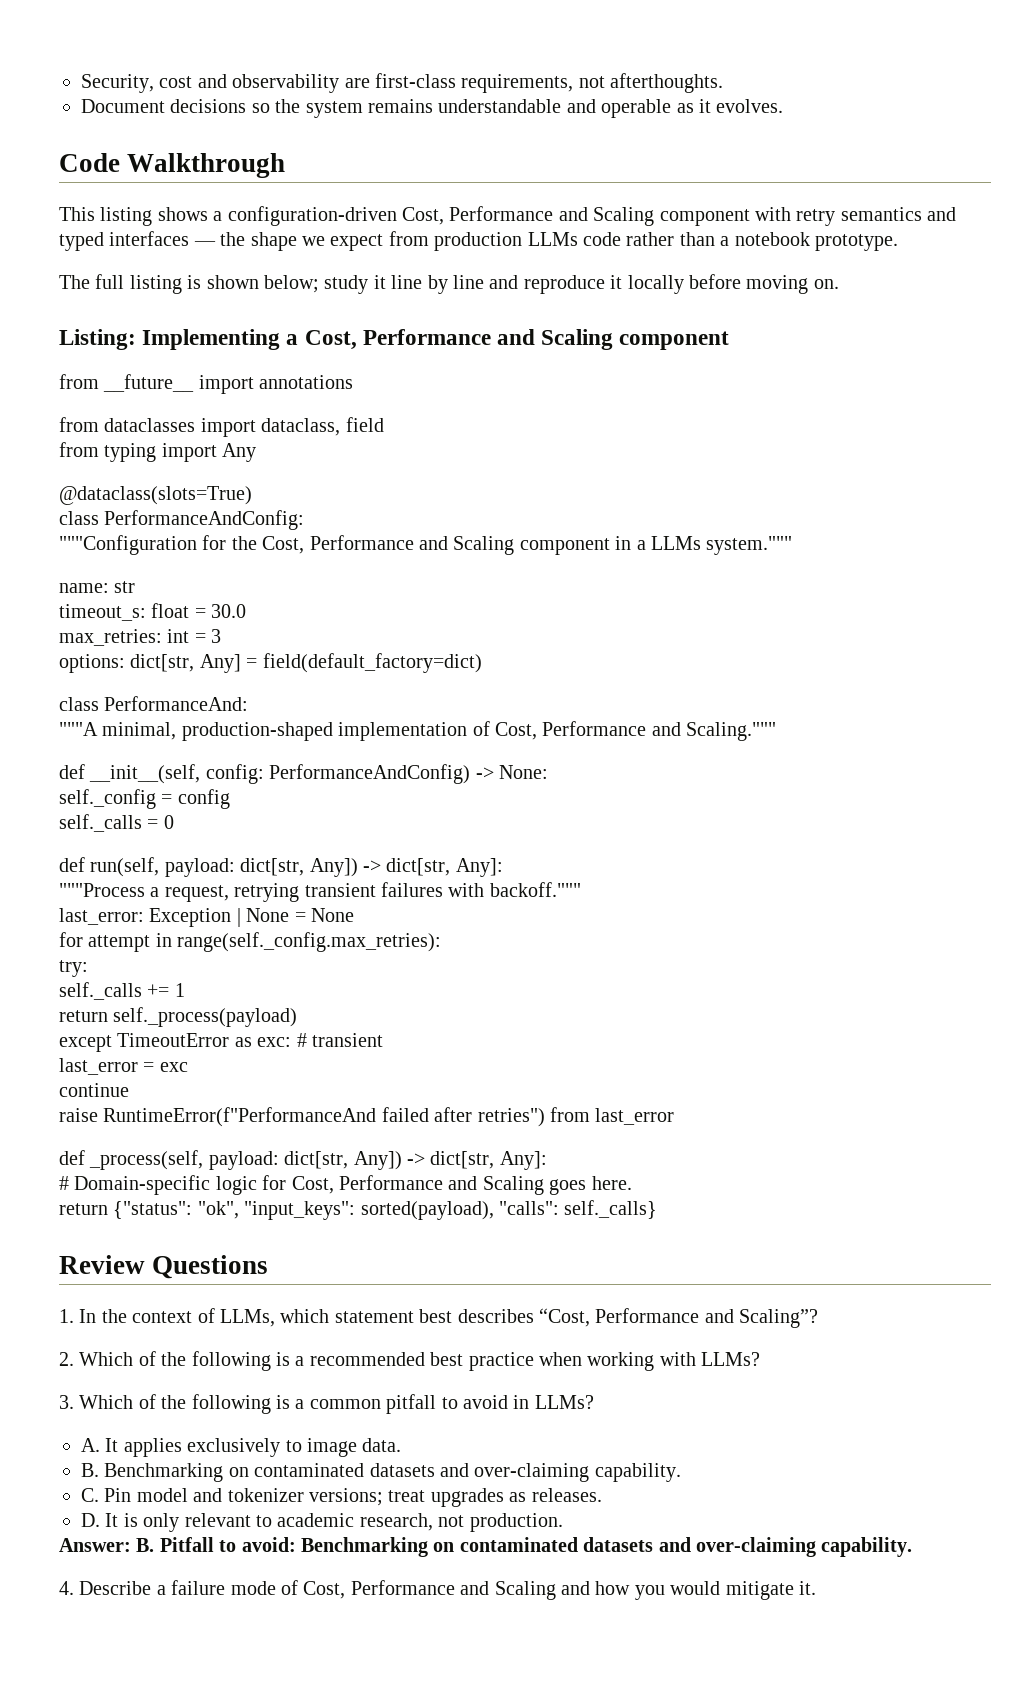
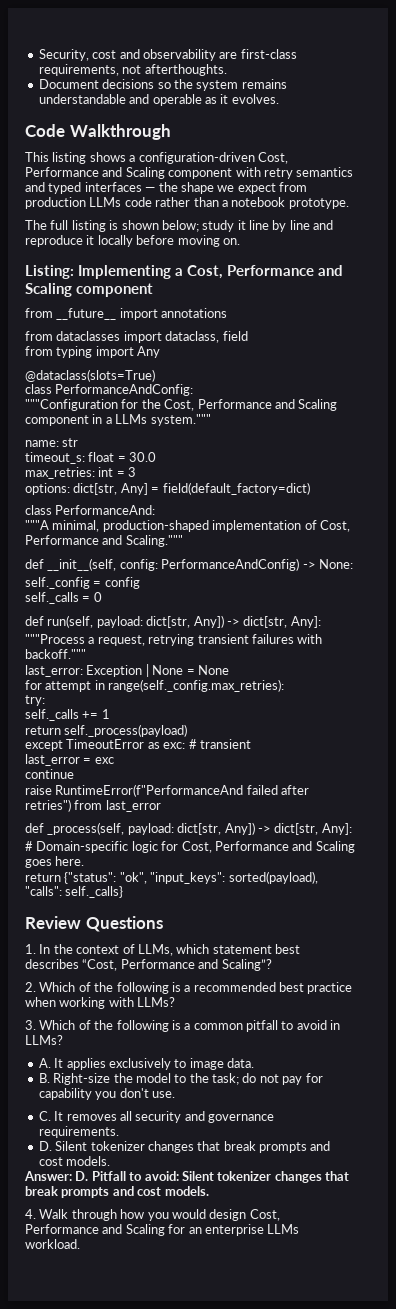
- B. Benchmarking on contaminated datasets and over-claiming capability.
- C. Pin model and tokenizer versions; treat upgrades as releases.
- D. It is only relevant to academic research, not production.
+ B. Right-size the model to the task; do not pay for capability you don't use.
+ C. It removes all security and governance requirements.
+ D. Silent tokenizer changes that break prompts and cost models.
- Answer: B. Pitfall to avoid: Benchmarking on contaminated datasets and over-claiming capability.
- 4. Describe a failure mode of Cost, Performance and Scaling and how you would mitigate it.
+ Answer: D. Pitfall to avoid: Silent tokenizer changes that break prompts and cost models.
+ 4. Walk through how you would design Cost, Performance and Scaling for an enterprise LLMs workload.

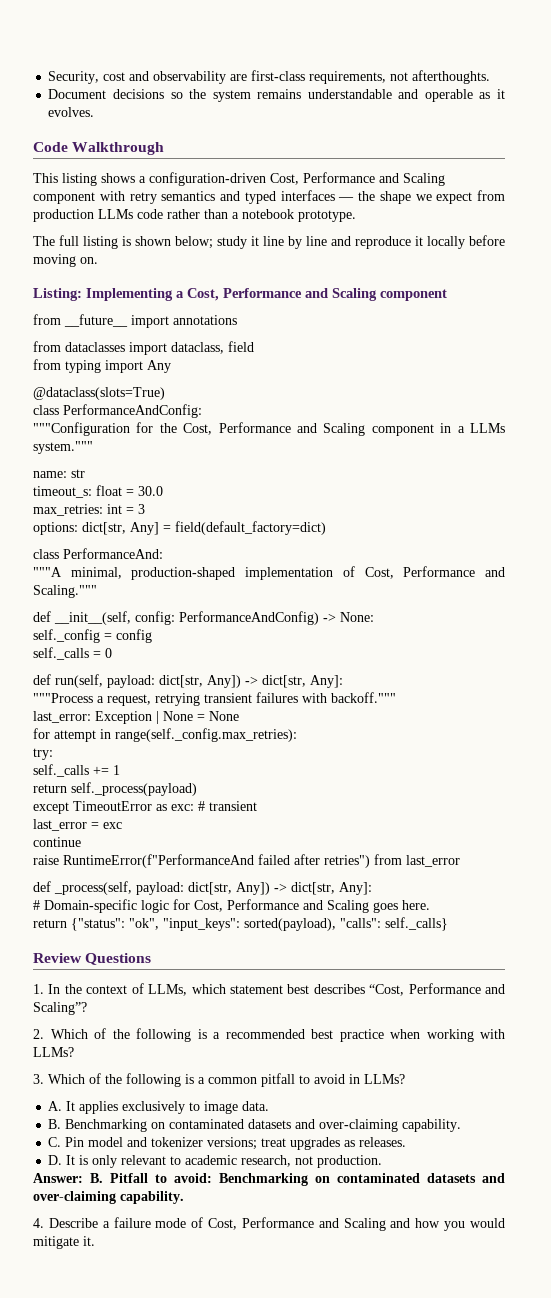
- B. Right-size the model to the task; do not pay for capability you don't use.
- C. It removes all security and governance requirements.
- D. Silent tokenizer changes that break prompts and cost models.
+ B. Benchmarking on contaminated datasets and over-claiming capability.
+ C. Pin model and tokenizer versions; treat upgrades as releases.
+ D. It is only relevant to academic research, not production.
- Answer: D. Pitfall to avoid: Silent tokenizer changes that break prompts and cost models.
- 4. Walk through how you would design Cost, Performance and Scaling for an enterprise LLMs workload.
+ Answer: B. Pitfall to avoid: Benchmarking on contaminated datasets and over-claiming capability.
+ 4. Describe a failure mode of Cost, Performance and Scaling and how you would mitigate it.

